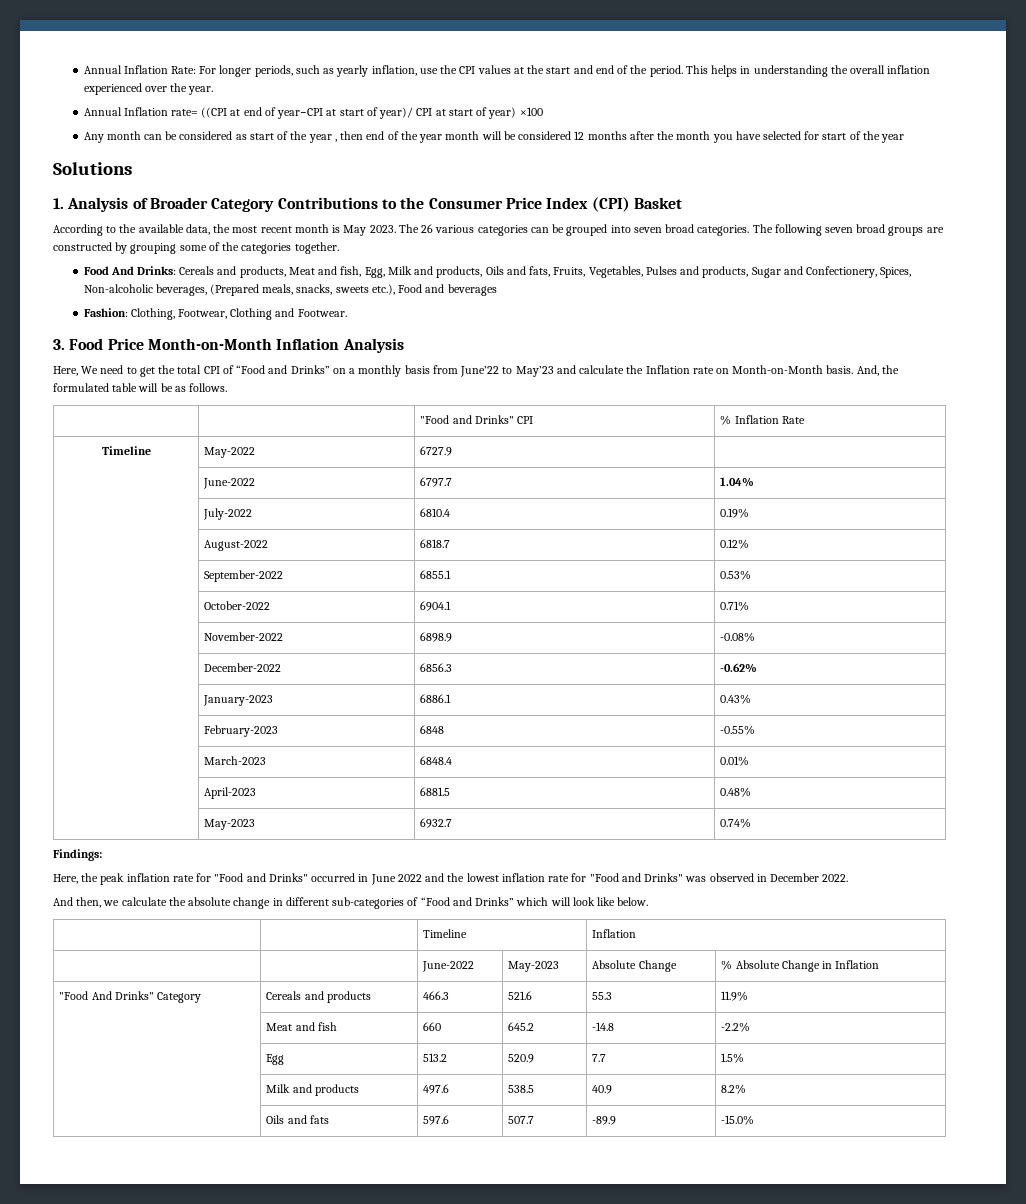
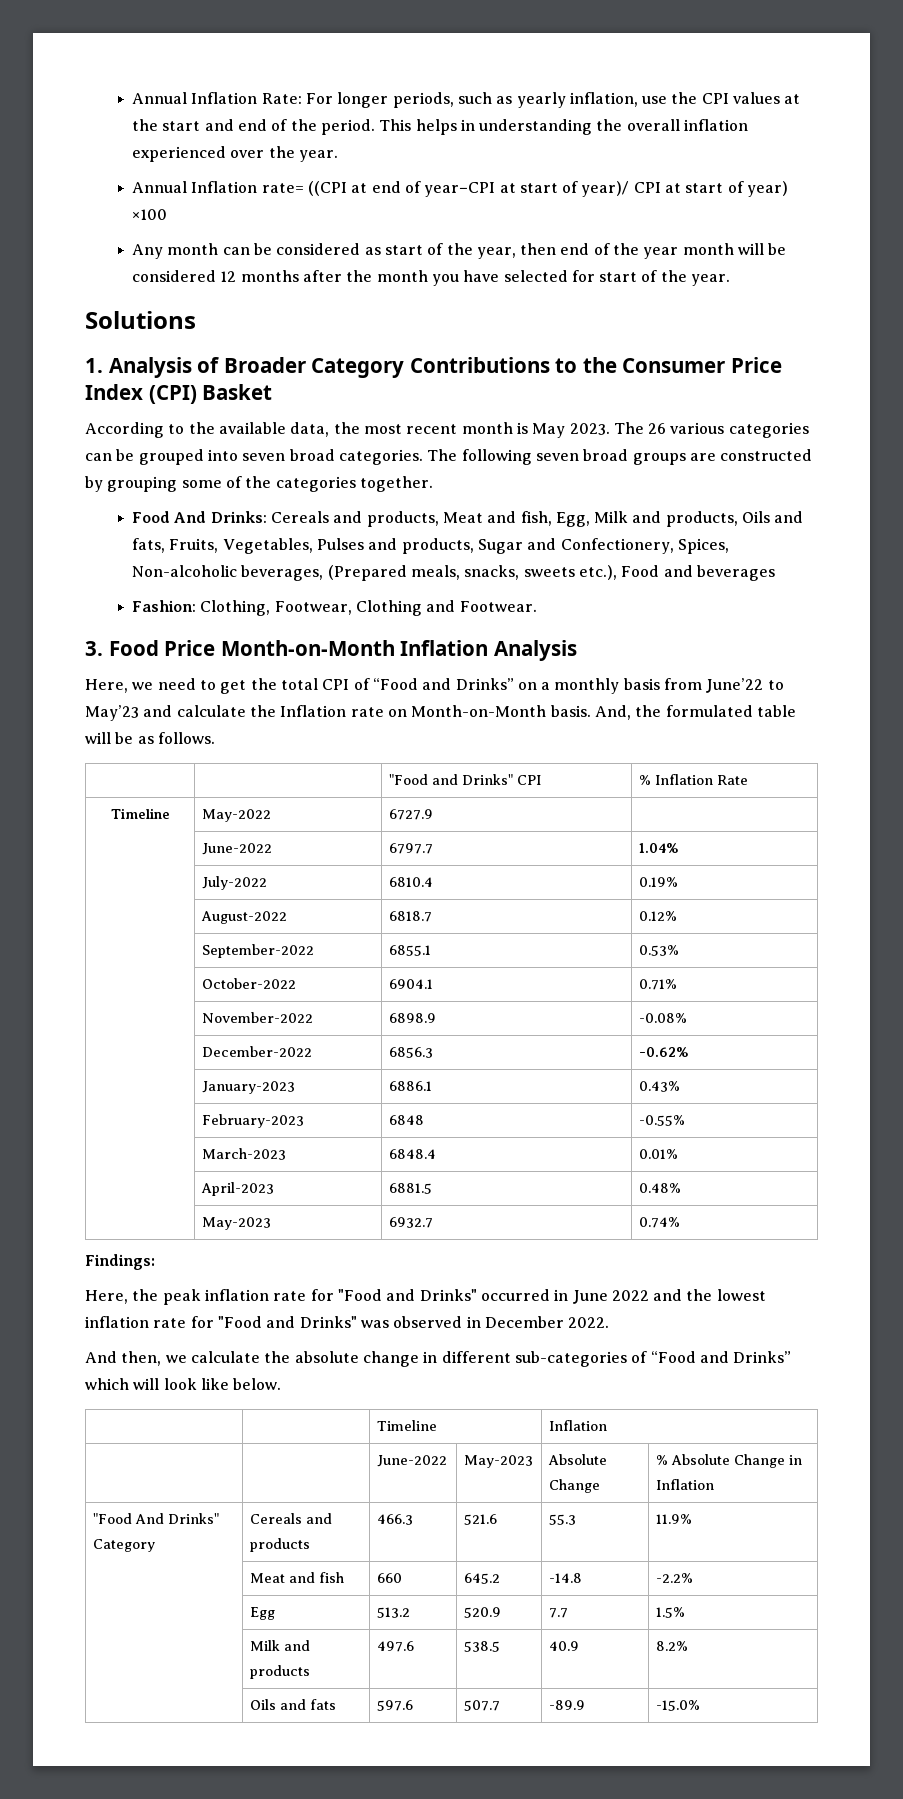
- Any month can be considered as start of the year , then end of the year month will be considered 12 months after the month you have selected for start of the year
+ Any month can be considered as start of the year, then end of the year month will be considered 12 months after the month you have selected for start of the year.
- Here, We need to get the total CPI of “Food and Drinks” on a monthly basis from June’22 to May’23 and calculate the Inflation rate on Month-on-Month basis.
+ Here, we need to get the total CPI of “Food and Drinks” on a monthly basis from June’22 to May’23 and calculate the Inflation rate on Month-on-Month basis.

